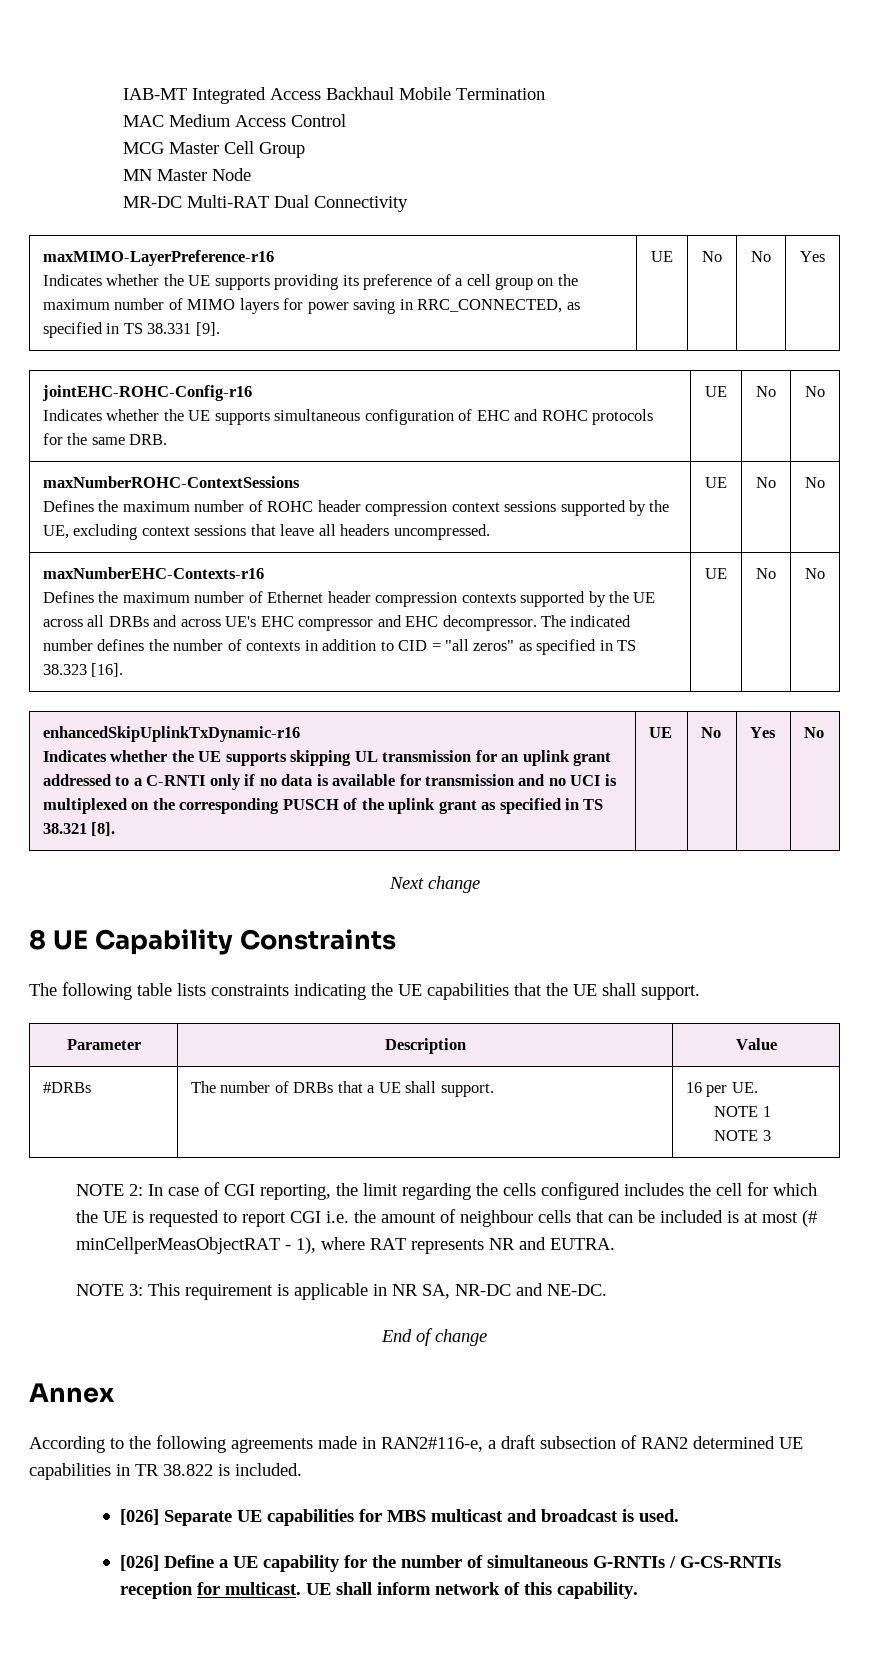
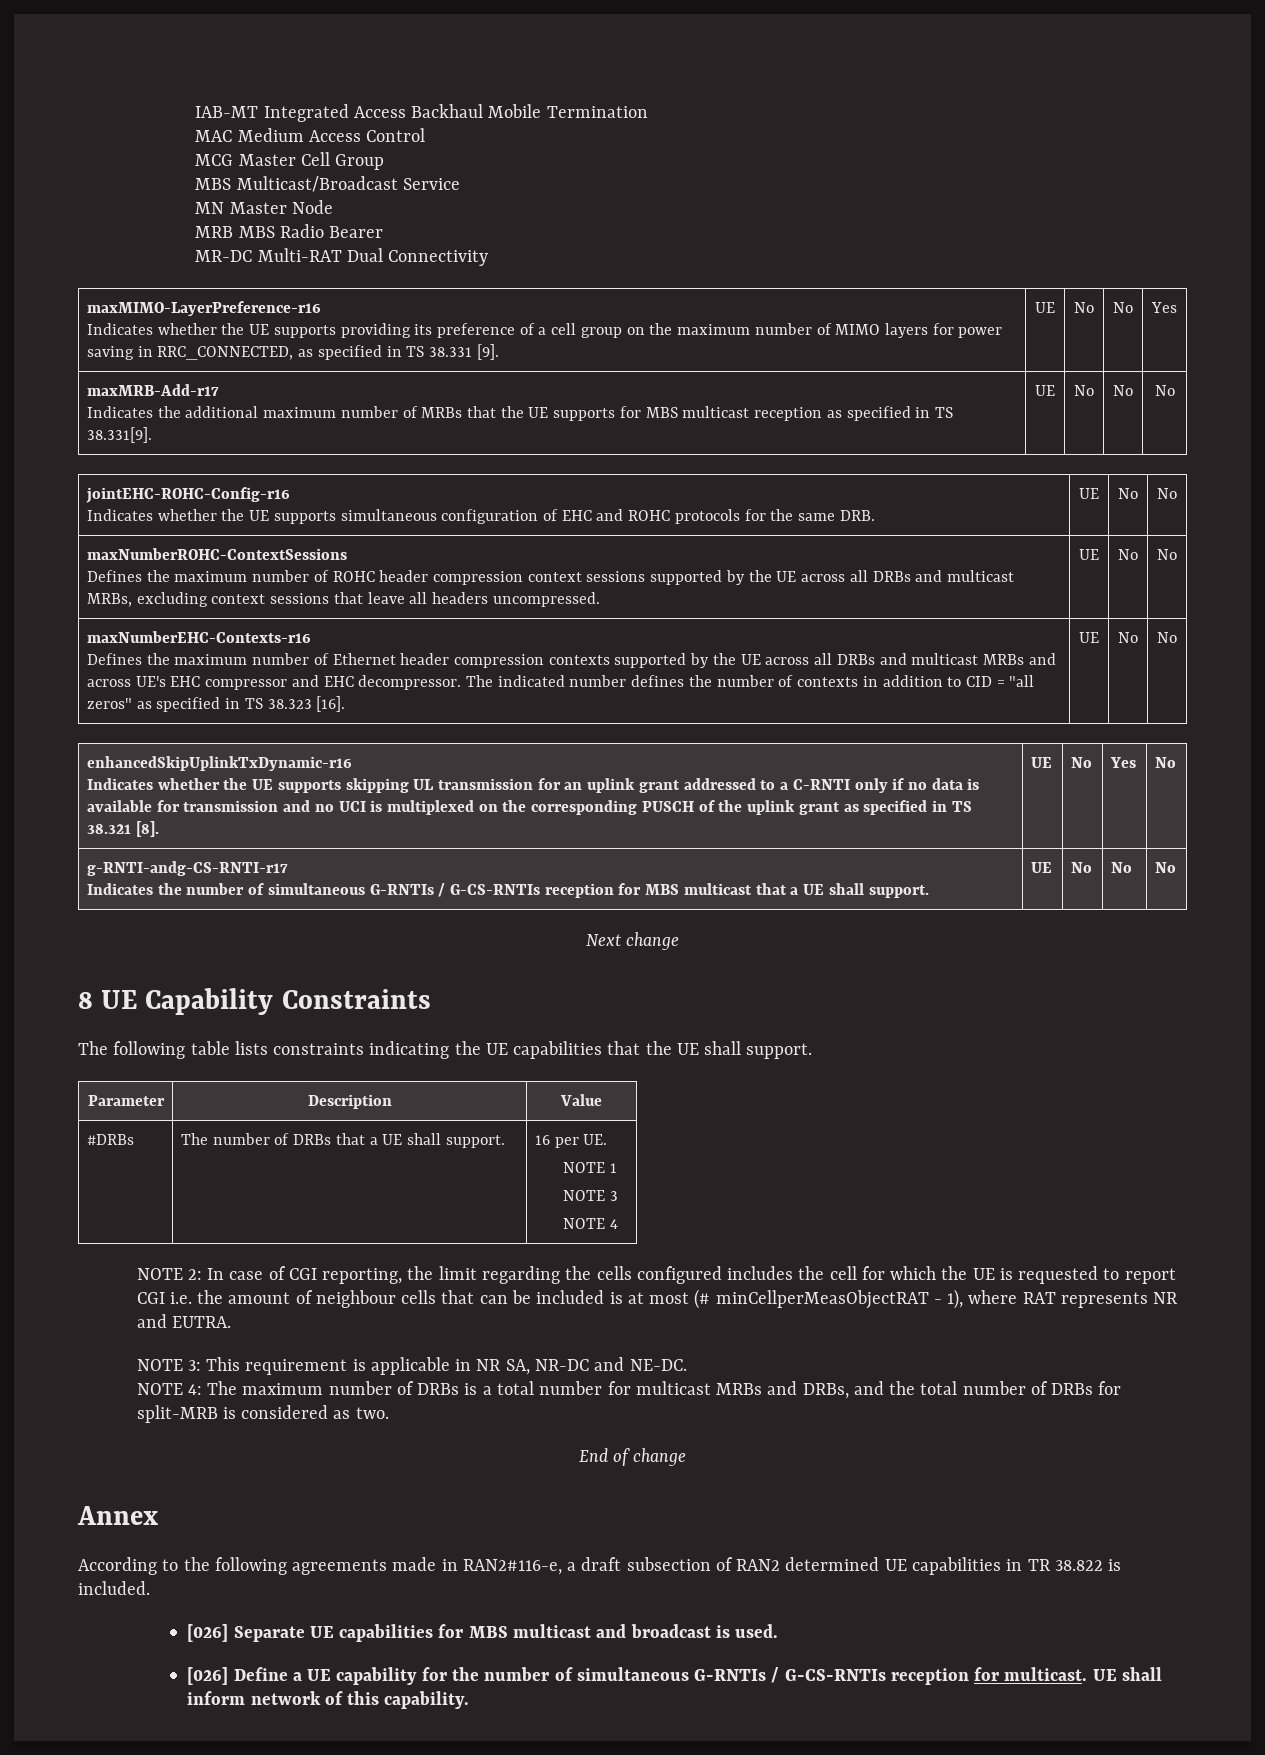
+ MBS Multicast/Broadcast Service
+ MRB MBS Radio Bearer
+ maxMRB-Add-r17
+ Indicates the additional maximum number of MRBs that the UE supports for MBS multicast reception as specified in TS 38.331[9]. | UE | No | No | No
  maxNumberROHC-ContextSessions
- Defines the maximum number of ROHC header compression context sessions supported by the UE, excluding context sessions that leave all headers uncompressed. | UE | No | No
+ Defines the maximum number of ROHC header compression context sessions supported by the UE across all DRBs and multicast MRBs, excluding context sessions that leave all headers uncompressed. | UE | No | No
- Defines the maximum number of Ethernet header compression contexts supported by the UE across all DRBs and across UE's EHC compressor and EHC decompressor.
+ Defines the maximum number of Ethernet header compression contexts supported by the UE across all DRBs and multicast MRBs and across UE's EHC compressor and EHC decompressor.
+ g-RNTI-andg-CS-RNTI-r17
+ Indicates the number of simultaneous G-RNTIs / G-CS-RNTIs reception for MBS multicast that a UE shall support. | UE | No | No | No
  #DRBs | The number of DRBs that a UE shall support. | 16 per UE.
  NOTE 1
  NOTE 3
+ NOTE 4
+ NOTE 4: The maximum number of DRBs is a total number for multicast MRBs and DRBs, and the total number of DRBs for split-MRB is considered as two.

